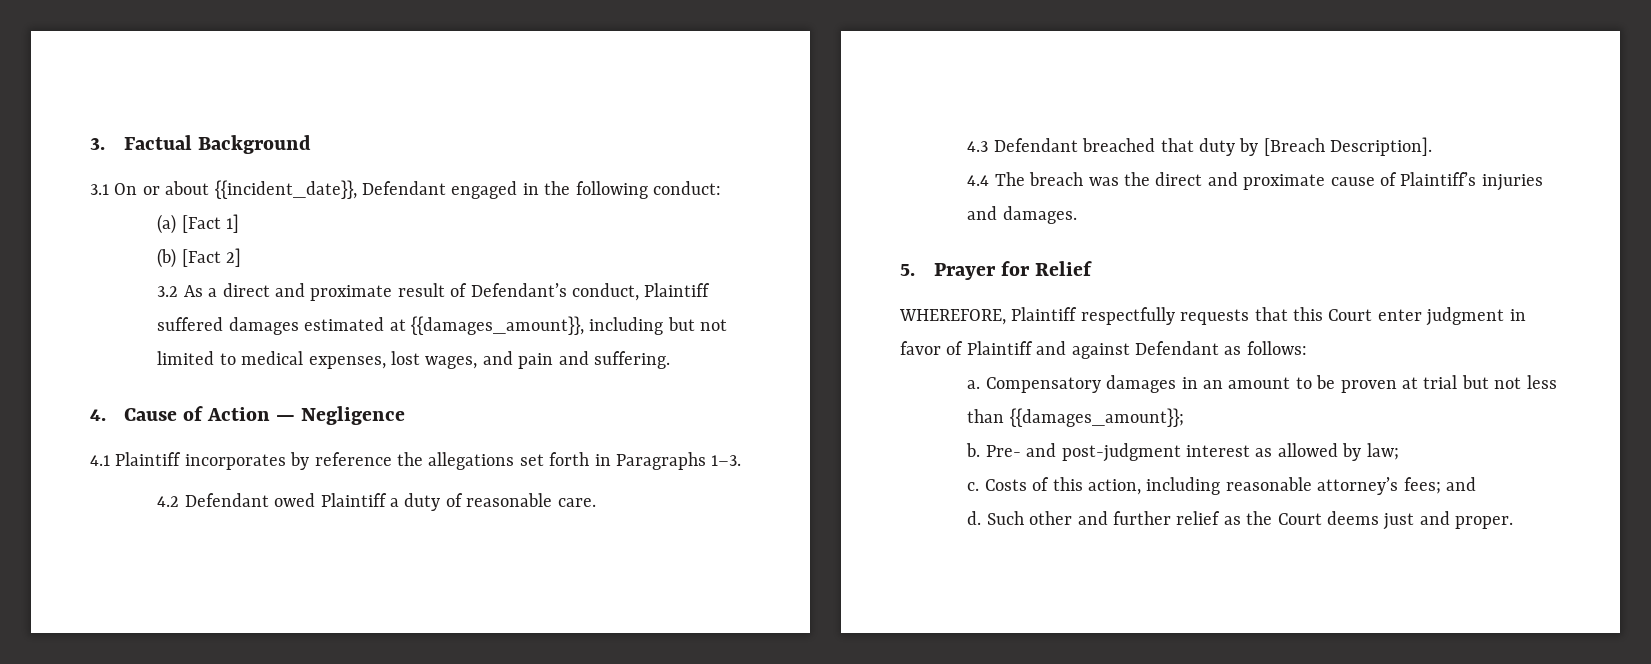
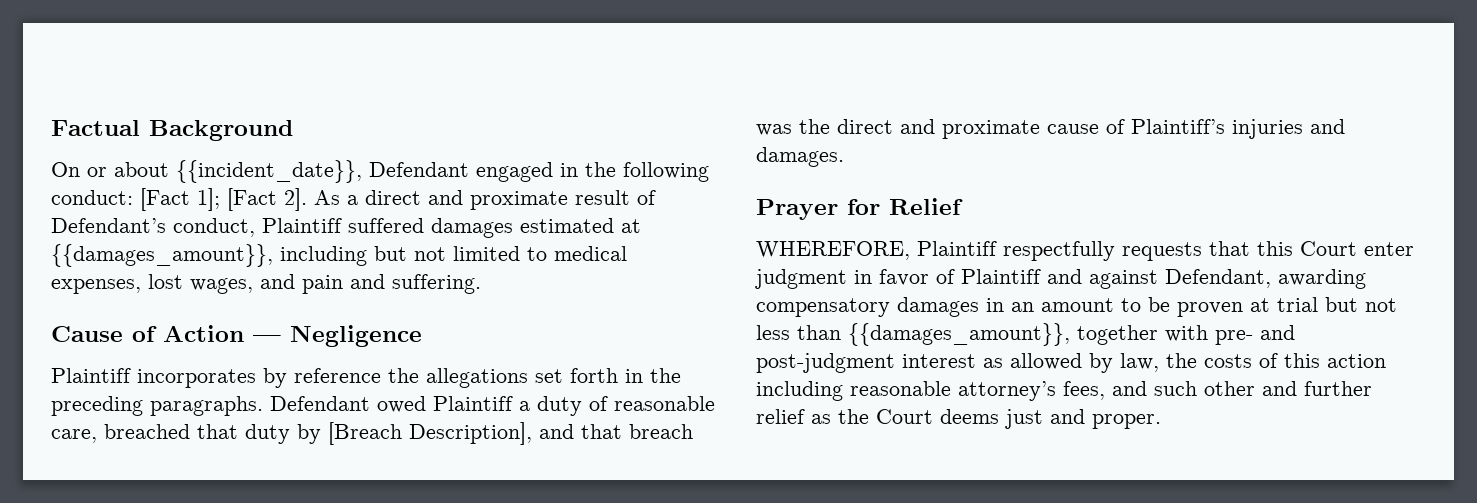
- 3. Factual Background
+ Factual Background
- 3.1 On or about {{incident_date}}, Defendant engaged in the following conduct:
- (a) [Fact 1]
- (b) [Fact 2]
- 3.2 As a direct and proximate result of Defendant’s conduct, Plaintiff suffered damages estimated at {{damages_amount}}, including but not limited to medical expenses, lost wages, and pain and suffering.
+ On or about {{incident_date}}, Defendant engaged in the following conduct: [Fact 1]; [Fact 2]. As a direct and proximate result of Defendant’s conduct, Plaintiff suffered damages estimated at {{damages_amount}}, including but not limited to medical expenses, lost wages, and pain and suffering.
- 4. Cause of Action — Negligence
+ Cause of Action — Negligence
- 4.1 Plaintiff incorporates by reference the allegations set forth in Paragraphs 1–3.
- 4.2 Defendant owed Plaintiff a duty of reasonable care.
- 4.3 Defendant breached that duty by [Breach Description].
- 4.4 The breach was the direct and proximate cause of Plaintiff’s injuries and damages.
+ Plaintiff incorporates by reference the allegations set forth in the preceding paragraphs. Defendant owed Plaintiff a duty of reasonable care, breached that duty by [Breach Description], and that breach was the direct and proximate cause of Plaintiff’s injuries and damages.
- 5. Prayer for Relief
+ Prayer for Relief
- WHEREFORE, Plaintiff respectfully requests that this Court enter judgment in favor of Plaintiff and against Defendant as follows:
- a. Compensatory damages in an amount to be proven at trial but not less than {{damages_amount}};
- b. Pre- and post-judgment interest as allowed by law;
- c. Costs of this action, including reasonable attorney’s fees; and
- d. Such other and further relief as the Court deems just and proper.
+ WHEREFORE, Plaintiff respectfully requests that this Court enter judgment in favor of Plaintiff and against Defendant, awarding compensatory damages in an amount to be proven at trial but not less than {{damages_amount}}, together with pre- and post-judgment interest as allowed by law, the costs of this action including reasonable attorney’s fees, and such other and further relief as the Court deems just and proper.

